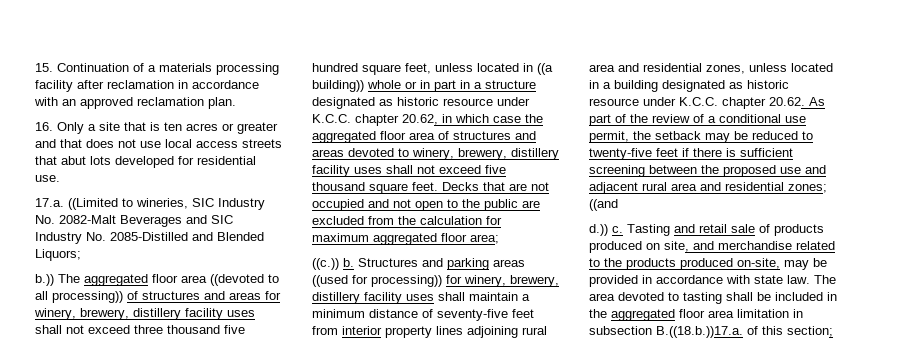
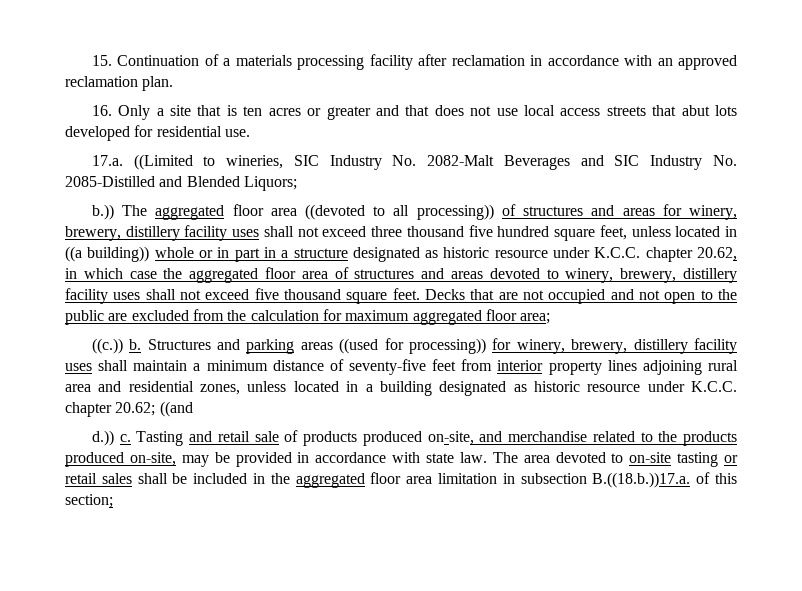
- Structures and parking areas ((used for processing)) for winery, brewery, distillery facility uses shall maintain a minimum distance of seventy-five feet from interior property lines adjoining rural area and residential zones, unless located in a building designated as historic resource under K.C.C. chapter 20.62. As part of the review of a conditional use permit, the setback may be reduced to twenty-five feet if there is sufficient screening between the proposed use and adjacent rural area and residential zones; ((and
+ Structures and parking areas ((used for processing)) for winery, brewery, distillery facility uses shall maintain a minimum distance of seventy-five feet from interior property lines adjoining rural area and residential zones, unless located in a building designated as historic resource under K.C.C. chapter 20.62; ((and
- Tasting and retail sale of products produced on site, and merchandise related to the products produced on-site, may be provided in accordance with state law.
+ Tasting and retail sale of products produced on-site, and merchandise related to the products produced on-site, may be provided in accordance with state law.
- The area devoted to tasting shall be included in the aggregated floor area limitation in subsection B.((18.b.))17.a. of this section;
+ The area devoted to on-site tasting or retail sales shall be included in the aggregated floor area limitation in subsection B.((18.b.))17.a. of this section;

